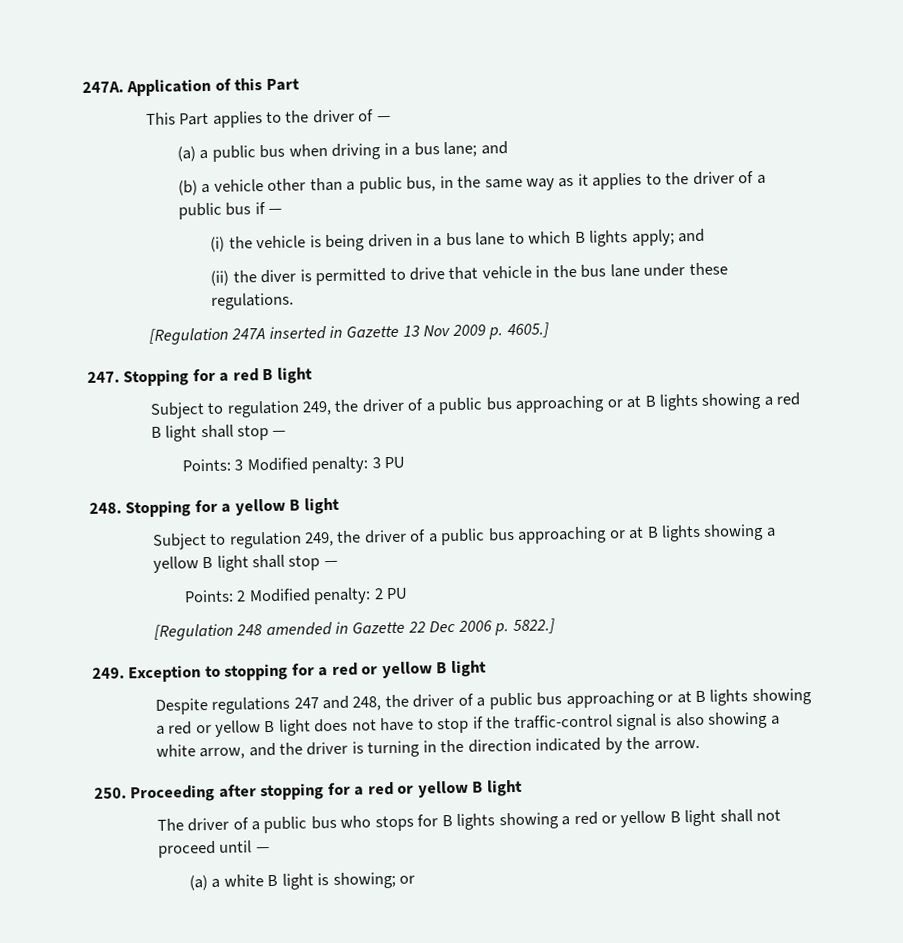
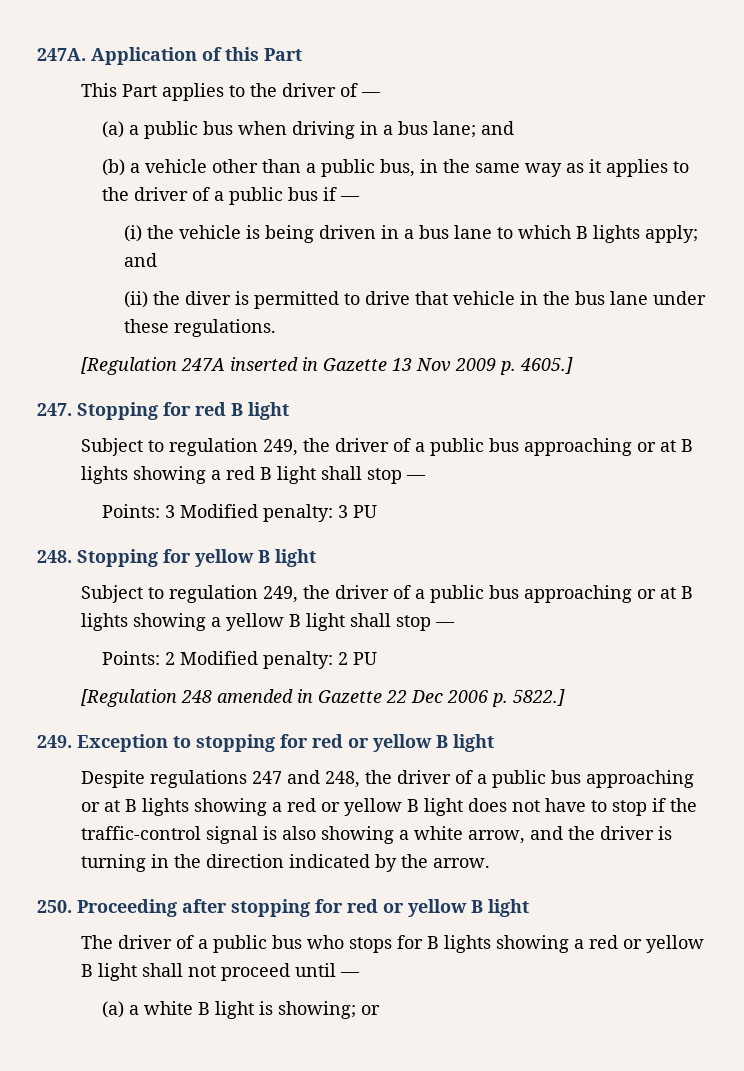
- 247. Stopping for a red B light
+ 247. Stopping for red B light
- 248. Stopping for a yellow B light
+ 248. Stopping for yellow B light
- 249. Exception to stopping for a red or yellow B light
+ 249. Exception to stopping for red or yellow B light
- 250. Proceeding after stopping for a red or yellow B light
+ 250. Proceeding after stopping for red or yellow B light

